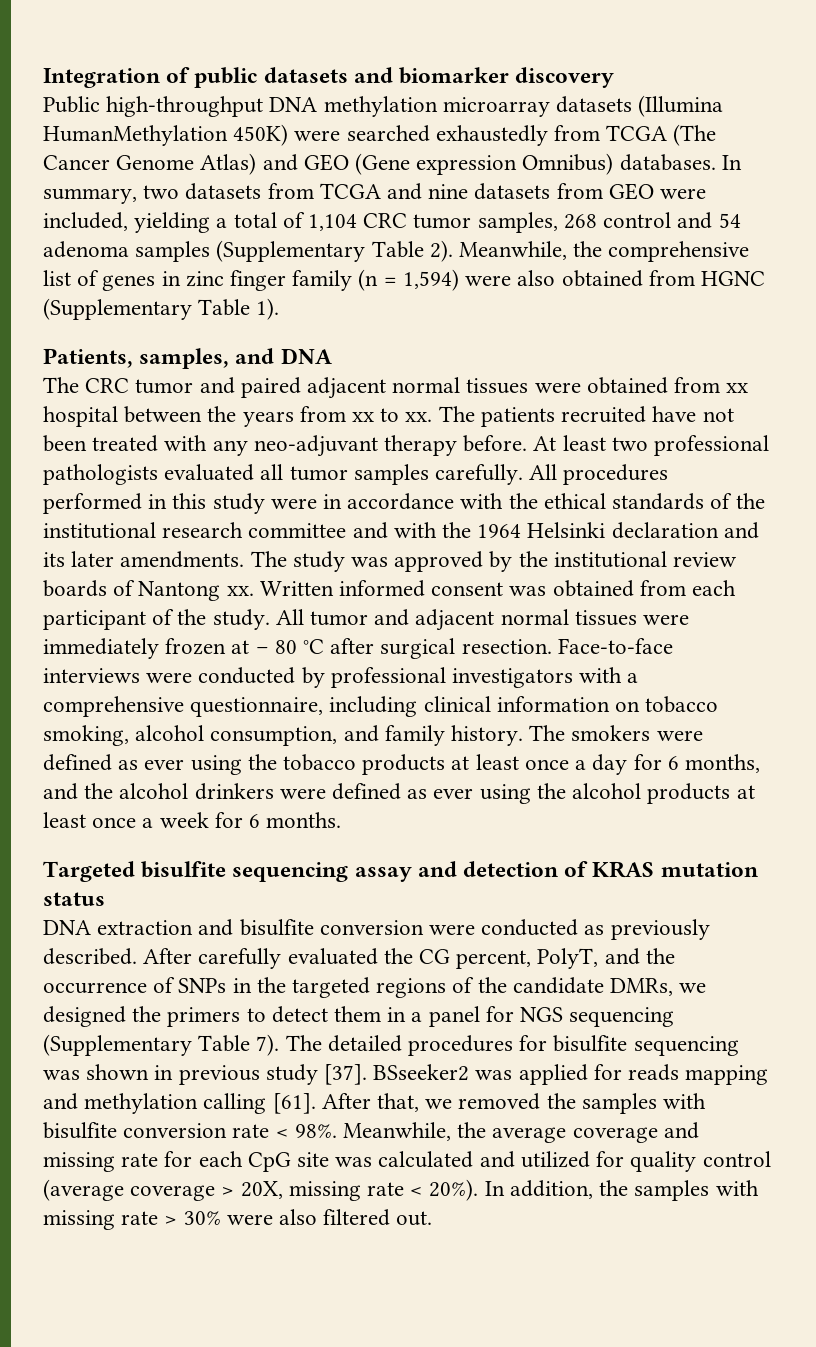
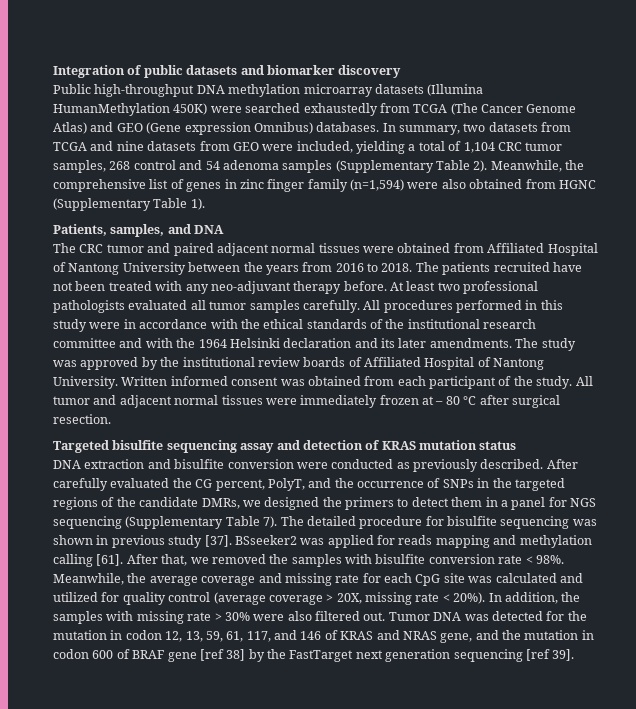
- Meanwhile, the comprehensive list of genes in zinc finger family (n = 1,594) were also obtained from HGNC (Supplementary Table 1).
+ Meanwhile, the comprehensive list of genes in zinc finger family (n=1,594) were also obtained from HGNC (Supplementary Table 1).
- The CRC tumor and paired adjacent normal tissues were obtained from xx hospital between the years from xx to xx.
+ The CRC tumor and paired adjacent normal tissues were obtained from Affiliated Hospital of Nantong University between the years from 2016 to 2018.
- The study was approved by the institutional review boards of Nantong xx.
+ The study was approved by the institutional review boards of Affiliated Hospital of Nantong University.
- Face-to-face interviews were conducted by professional investigators with a comprehensive questionnaire, including clinical information on tobacco smoking, alcohol consumption, and family history. The smokers were defined as ever using the tobacco products at least once a day for 6 months, and the alcohol drinkers were defined as ever using the alcohol products at least once a week for 6 months.
- The detailed procedures for bisulfite sequencing was shown in previous study [37].
+ The detailed procedure for bisulfite sequencing was shown in previous study [37].
+ Tumor DNA was detected for the mutation in codon 12, 13, 59, 61, 117, and 146 of KRAS and NRAS gene, and the mutation in codon 600 of BRAF gene [ref 38] by the FastTarget next generation sequencing [ref 39].

